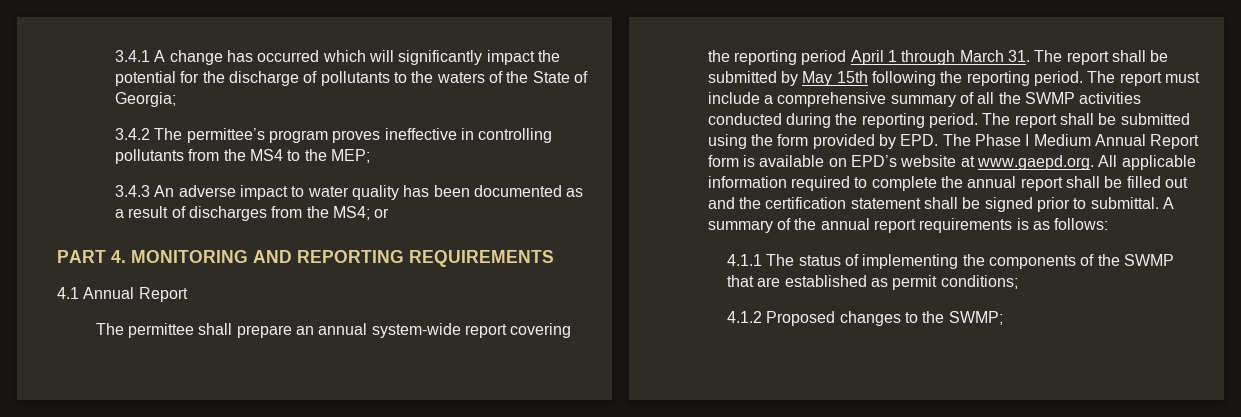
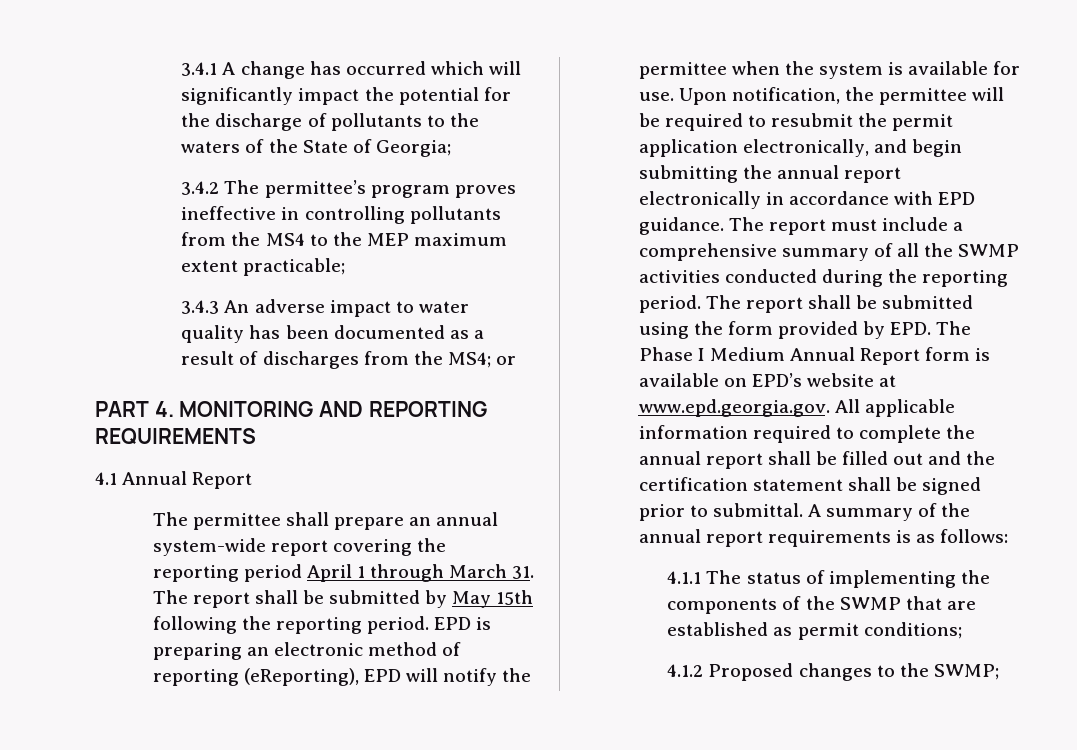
- 3.4.2 The permittee’s program proves ineffective in controlling pollutants from the MS4 to the MEP;
+ 3.4.2 The permittee’s program proves ineffective in controlling pollutants from the MS4 to the MEP maximum extent practicable;
+ EPD is preparing an electronic method of reporting (eReporting), EPD will notify the permittee when the system is available for use. Upon notification, the permittee will be required to resubmit the permit application electronically, and begin submitting the annual report electronically in accordance with EPD guidance.
- The report shall be submitted using the form provided by EPD. The Phase I Medium Annual Report form is available on EPD’s website at www.gaepd.org. All applicable information required to complete the annual report shall be filled out and the certification statement shall be signed prior to submittal.
+ The report shall be submitted using the form provided by EPD. The Phase I Medium Annual Report form is available on EPD’s website at www.epd.georgia.gov. All applicable information required to complete the annual report shall be filled out and the certification statement shall be signed prior to submittal.

